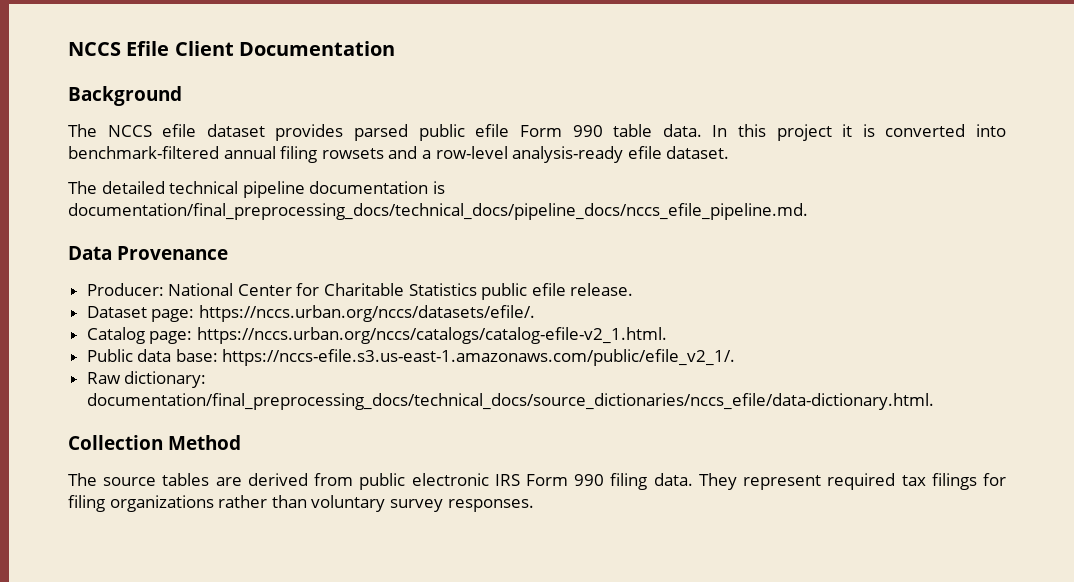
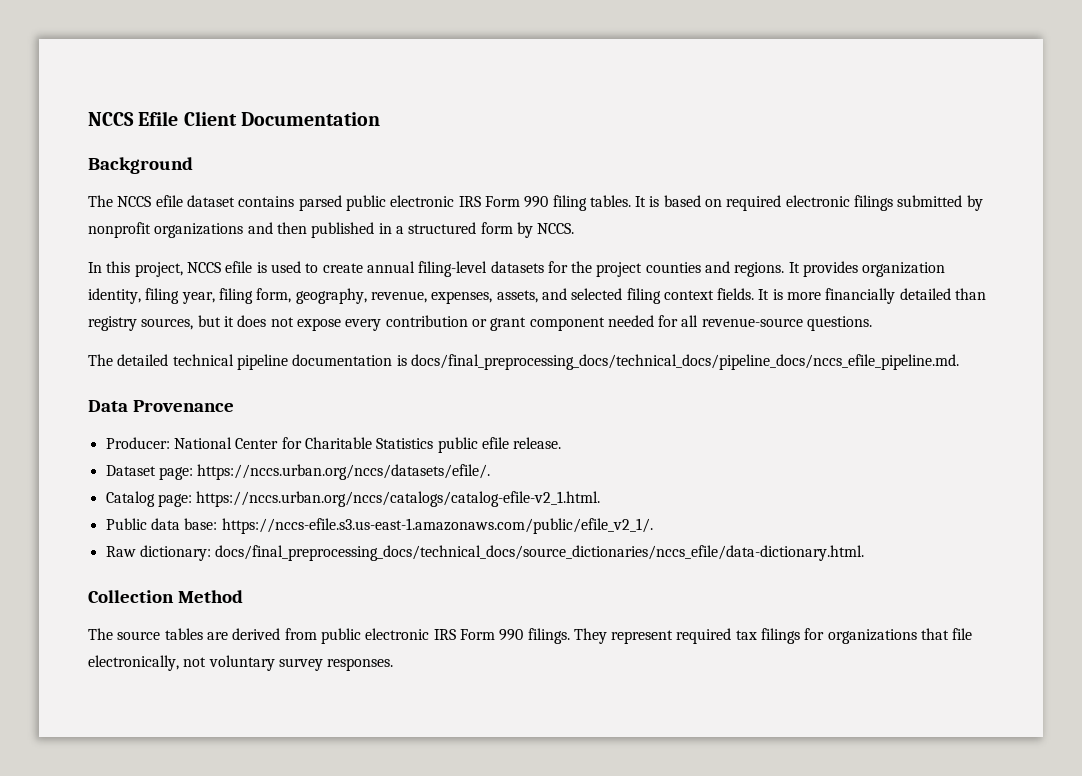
- The NCCS efile dataset provides parsed public efile Form 990 table data. In this project it is converted into benchmark-filtered annual filing rowsets and a row-level analysis-ready efile dataset.
+ The NCCS efile dataset contains parsed public electronic IRS Form 990 filing tables. It is based on required electronic filings submitted by nonprofit organizations and then published in a structured form by NCCS.
+ In this project, NCCS efile is used to create annual filing-level datasets for the project counties and regions. It provides organization identity, filing year, filing form, geography, revenue, expenses, assets, and selected filing context fields. It is more financially detailed than registry sources, but it does not expose every contribution or grant component needed for all revenue-source questions.
- The detailed technical pipeline documentation is documentation/final_preprocessing_docs/technical_docs/pipeline_docs/nccs_efile_pipeline.md.
+ The detailed technical pipeline documentation is docs/final_preprocessing_docs/technical_docs/pipeline_docs/nccs_efile_pipeline.md.
- Raw dictionary: documentation/final_preprocessing_docs/technical_docs/source_dictionaries/nccs_efile/data-dictionary.html.
+ Raw dictionary: docs/final_preprocessing_docs/technical_docs/source_dictionaries/nccs_efile/data-dictionary.html.
- The source tables are derived from public electronic IRS Form 990 filing data.
+ The source tables are derived from public electronic IRS Form 990 filings.
- They represent required tax filings for filing organizations rather than voluntary survey responses.
+ They represent required tax filings for organizations that file electronically, not voluntary survey responses.

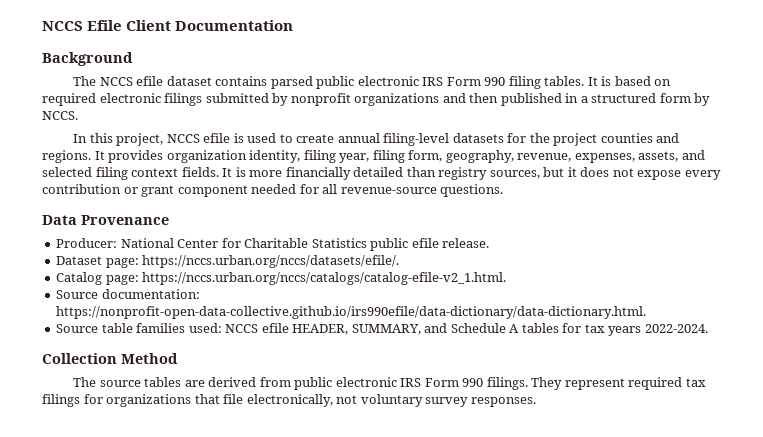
- The detailed technical pipeline documentation is docs/final_preprocessing_docs/technical_docs/pipeline_docs/nccs_efile_pipeline.md.
- Public data base: https://nccs-efile.s3.us-east-1.amazonaws.com/public/efile_v2_1/.
- Raw dictionary: docs/final_preprocessing_docs/technical_docs/source_dictionaries/nccs_efile/data-dictionary.html.
+ Source documentation: https://nonprofit-open-data-collective.github.io/irs990efile/data-dictionary/data-dictionary.html.
+ Source table families used: NCCS efile HEADER, SUMMARY, and Schedule A tables for tax years 2022-2024.

